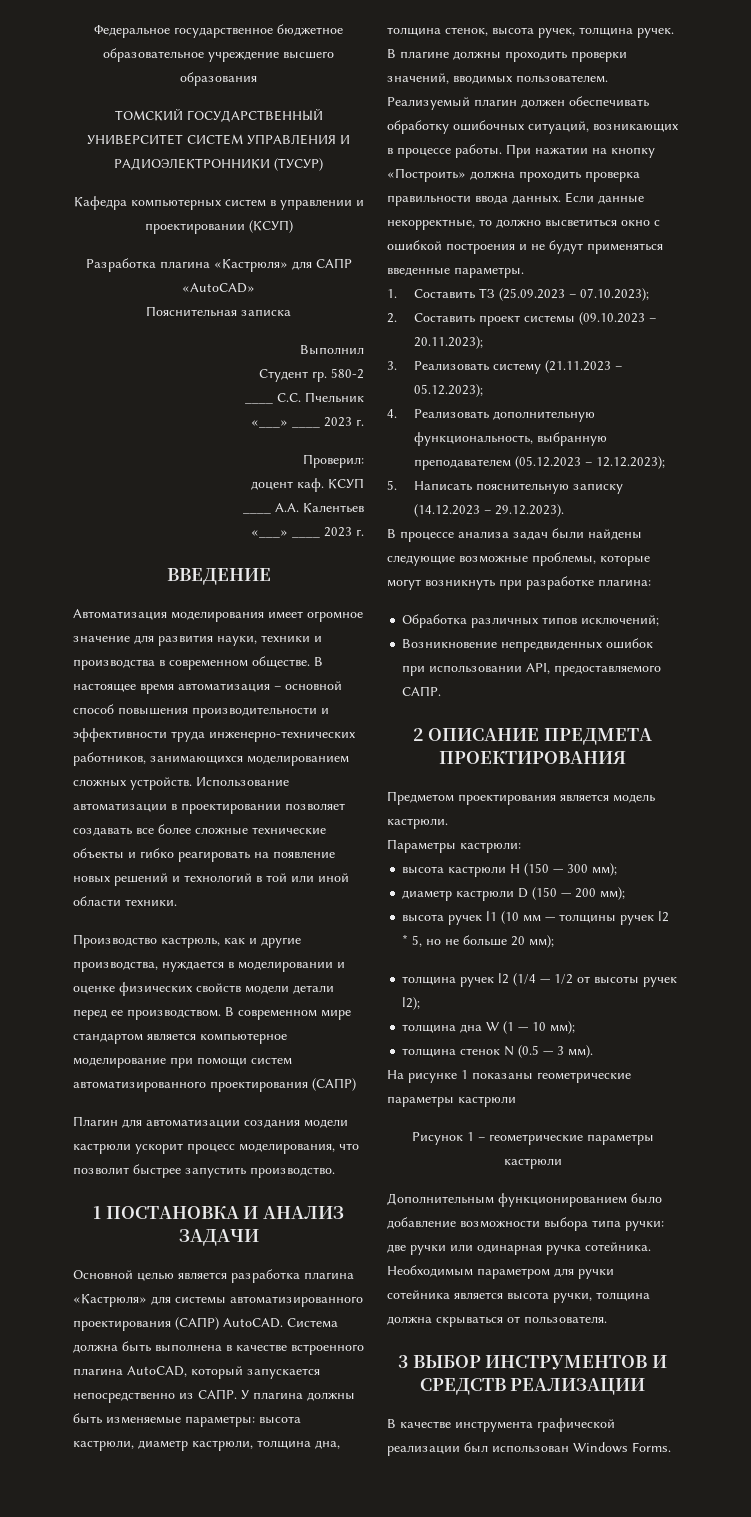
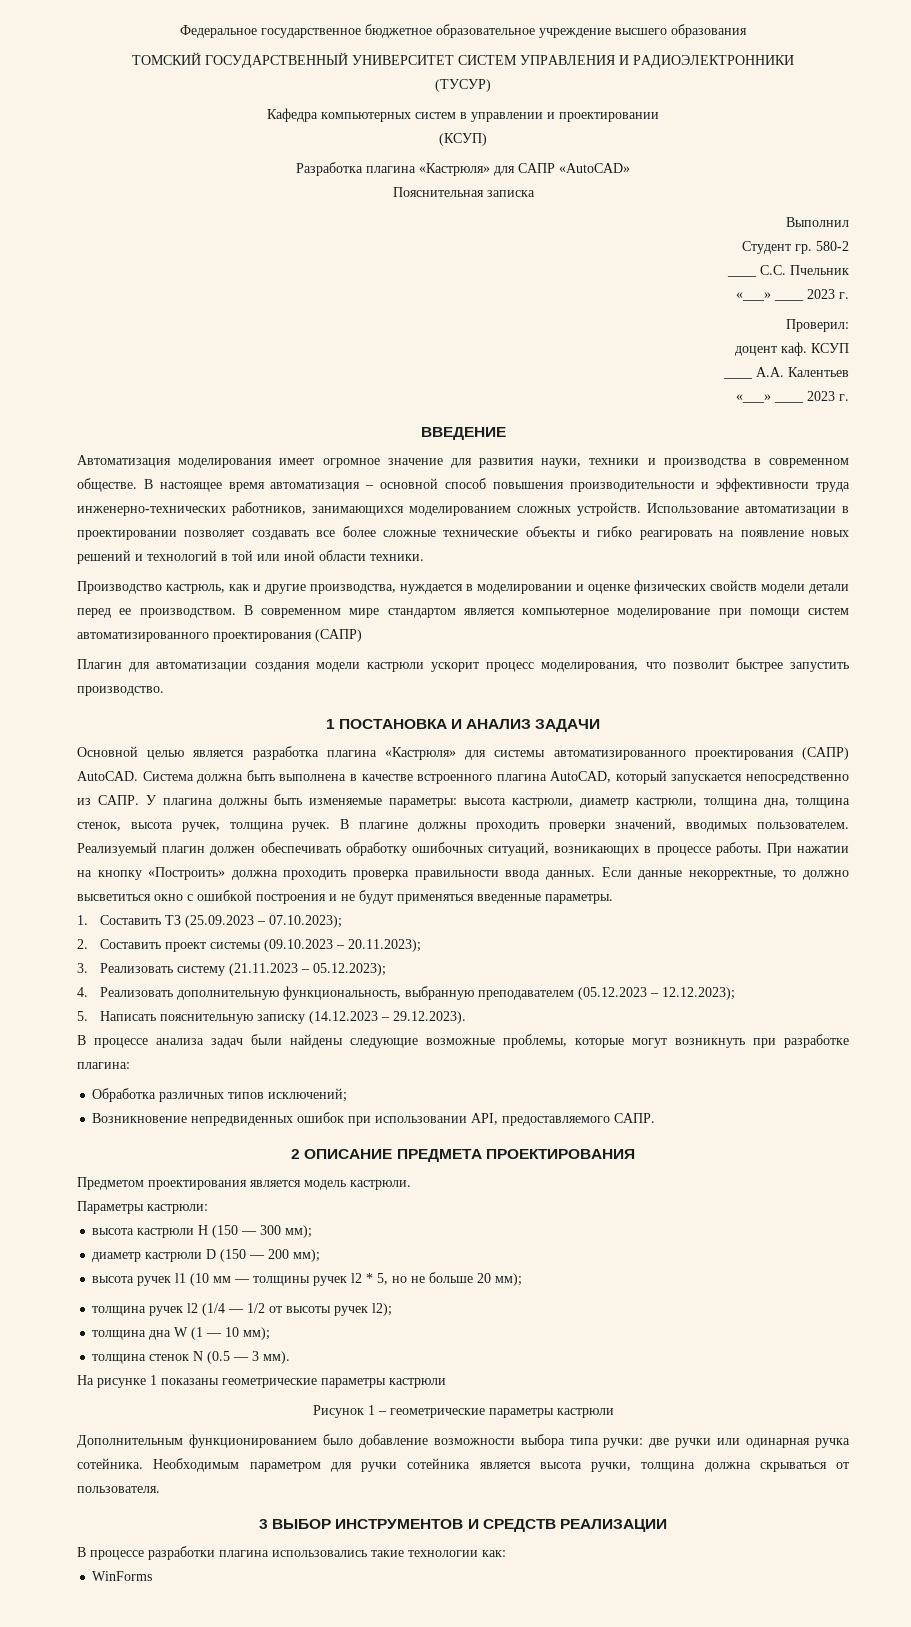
- ТОМСКИЙ ГОСУДАРСТВЕННЫЙ УНИВЕРСИТЕТ СИСТЕМ УПРАВЛЕНИЯ И РАДИОЭЛЕКТРОННИКИ (ТУСУР)
+ ТОМСКИЙ ГОСУДАРСТВЕННЫЙ УНИВЕРСИТЕТ СИСТЕМ УПРАВЛЕНИЯ И РАДИОЭЛЕКТРОННИКИ
+ (ТУСУР)
- Кафедра компьютерных систем в управлении и проектировании (КСУП)
+ Кафедра компьютерных систем в управлении и проектировании
+ (КСУП)
- В качестве инструмента графической реализации был использован Windows Forms.
+ В процессе разработки плагина использовались такие технологии как:
+ WinForms

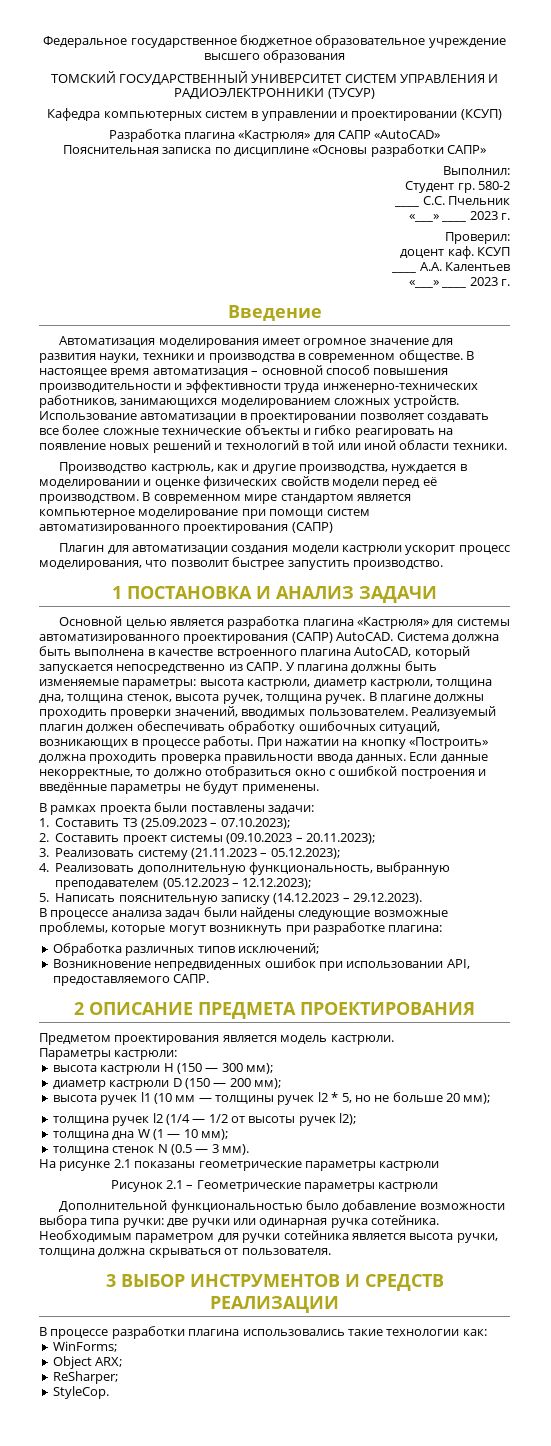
- ТОМСКИЙ ГОСУДАРСТВЕННЫЙ УНИВЕРСИТЕТ СИСТЕМ УПРАВЛЕНИЯ И РАДИОЭЛЕКТРОННИКИ
- (ТУСУР)
+ ТОМСКИЙ ГОСУДАРСТВЕННЫЙ УНИВЕРСИТЕТ СИСТЕМ УПРАВЛЕНИЯ И РАДИОЭЛЕКТРОННИКИ (ТУСУР)
- Кафедра компьютерных систем в управлении и проектировании
- (КСУП)
+ Кафедра компьютерных систем в управлении и проектировании (КСУП)
- Пояснительная записка
- Выполнил
+ Пояснительная записка по дисциплине «Основы разработки САПР»
+ Выполнил:
- ВВЕДЕНИЕ
+ Введение
- Производство кастрюль, как и другие производства, нуждается в моделировании и оценке физических свойств модели детали перед ее производством.
+ Производство кастрюль, как и другие производства, нуждается в моделировании и оценке физических свойств модели перед её производством.
- Если данные некорректные, то должно высветиться окно с ошибкой построения и не будут применяться введенные параметры.
+ Если данные некорректные, то должно отобразиться окно с ошибкой построения и введённые параметры не будут применены.
+ В рамках проекта были поставлены задачи:
- На рисунке 1 показаны геометрические параметры кастрюли
+ На рисунке 2.1 показаны геометрические параметры кастрюли
- Рисунок 1 – геометрические параметры кастрюли
- Дополнительным функционированием было добавление возможности выбора типа ручки: две ручки или одинарная ручка сотейника.
+ Рисунок 2.1 – Геометрические параметры кастрюли
+ Дополнительной функциональностью было добавление возможности выбора типа ручки: две ручки или одинарная ручка сотейника.
- WinForms
+ WinForms;
+ Object ARX;
+ ReSharper;
+ StyleCop.

